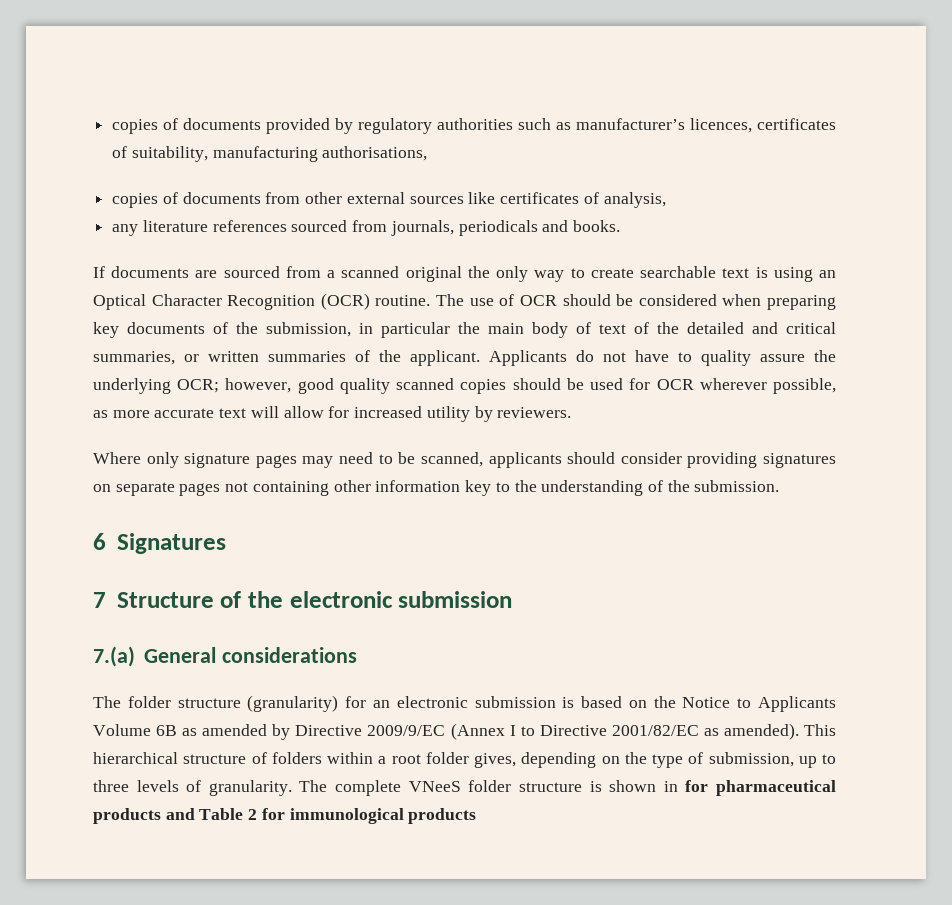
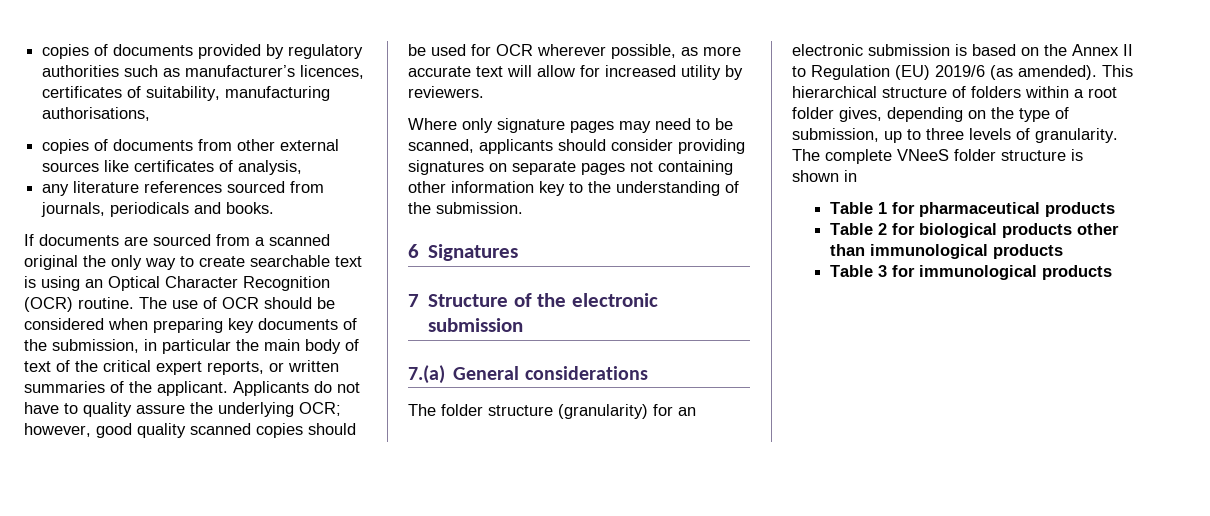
- The use of OCR should be considered when preparing key documents of the submission, in particular the main body of text of the detailed and critical summaries, or written summaries of the applicant.
+ The use of OCR should be considered when preparing key documents of the submission, in particular the main body of text of the critical expert reports, or written summaries of the applicant.
- The folder structure (granularity) for an electronic submission is based on the Notice to Applicants Volume 6B as amended by Directive 2009/9/EC (Annex I to Directive 2001/82/EC as amended).
+ The folder structure (granularity) for an electronic submission is based on the Annex II to Regulation (EU) 2019/6 (as amended).
- The complete VNeeS folder structure is shown in for pharmaceutical products and Table 2 for immunological products
+ The complete VNeeS folder structure is shown in
+ Table 1 for pharmaceutical products
+ Table 2 for biological products other than immunological products
+ Table 3 for immunological products

